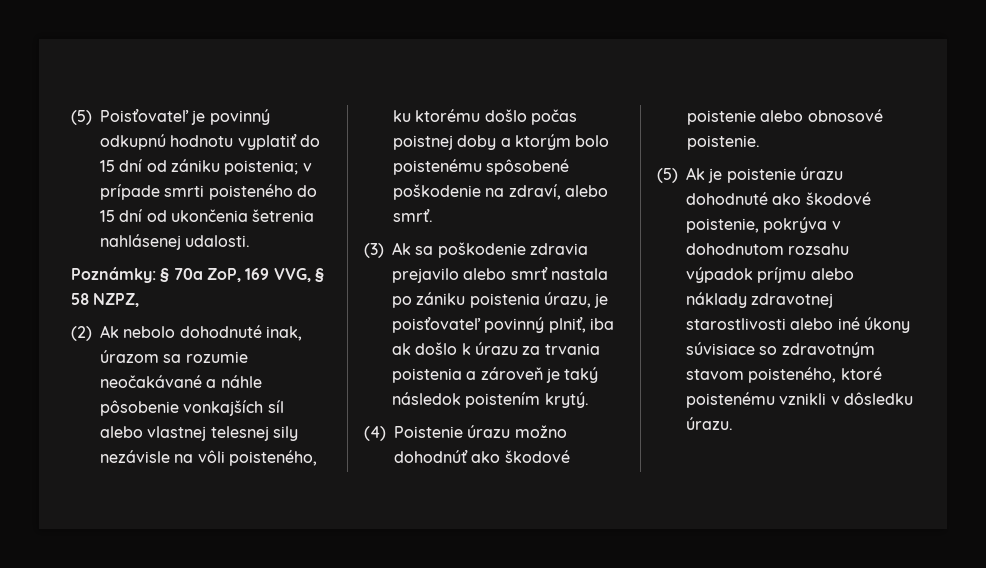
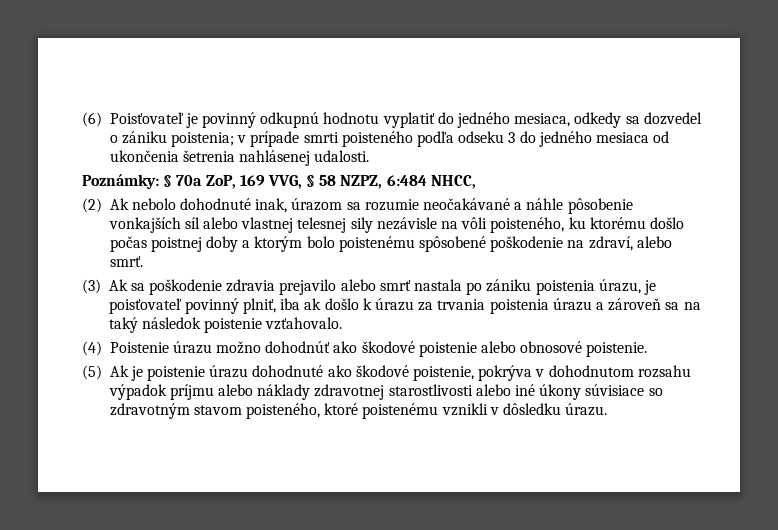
- (5) Poisťovateľ je povinný odkupnú hodnotu vyplatiť do 15 dní od zániku poistenia; v prípade smrti poisteného do 15 dní od ukončenia šetrenia nahlásenej udalosti.
+ (6) Poisťovateľ je povinný odkupnú hodnotu vyplatiť do jedného mesiaca, odkedy sa dozvedel o zániku poistenia; v prípade smrti poisteného podľa odseku 3 do jedného mesiaca od ukončenia šetrenia nahlásenej udalosti.
- Poznámky: § 70a ZoP, 169 VVG, § 58 NZPZ,
+ Poznámky: § 70a ZoP, 169 VVG, § 58 NZPZ, 6:484 NHCC,
- (3) Ak sa poškodenie zdravia prejavilo alebo smrť nastala po zániku poistenia úrazu, je poisťovateľ povinný plniť, iba ak došlo k úrazu za trvania poistenia a zároveň je taký následok poistením krytý.
+ (3) Ak sa poškodenie zdravia prejavilo alebo smrť nastala po zániku poistenia úrazu, je poisťovateľ povinný plniť, iba ak došlo k úrazu za trvania poistenia úrazu a zároveň sa na taký následok poistenie vzťahovalo.

